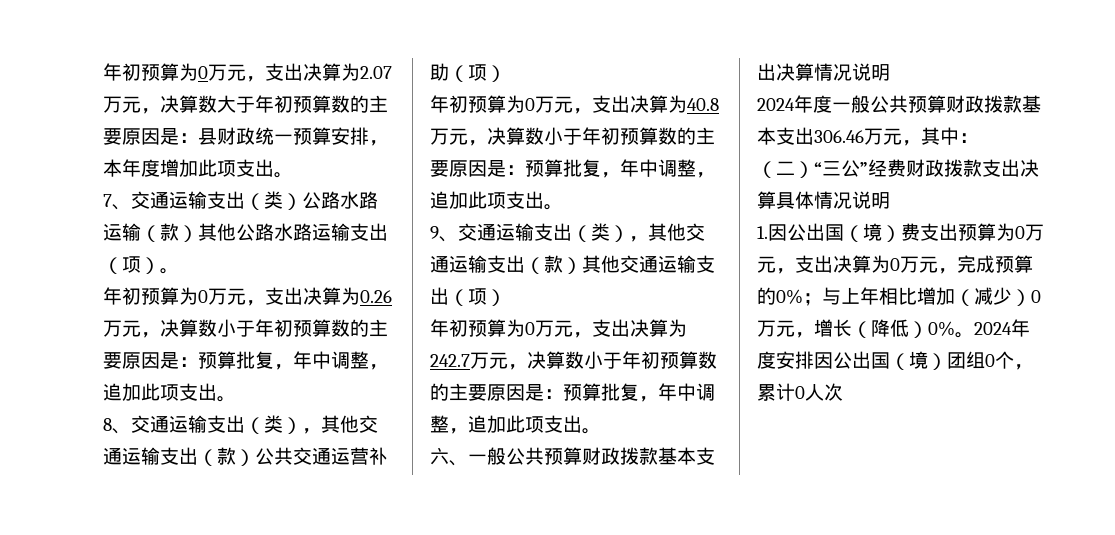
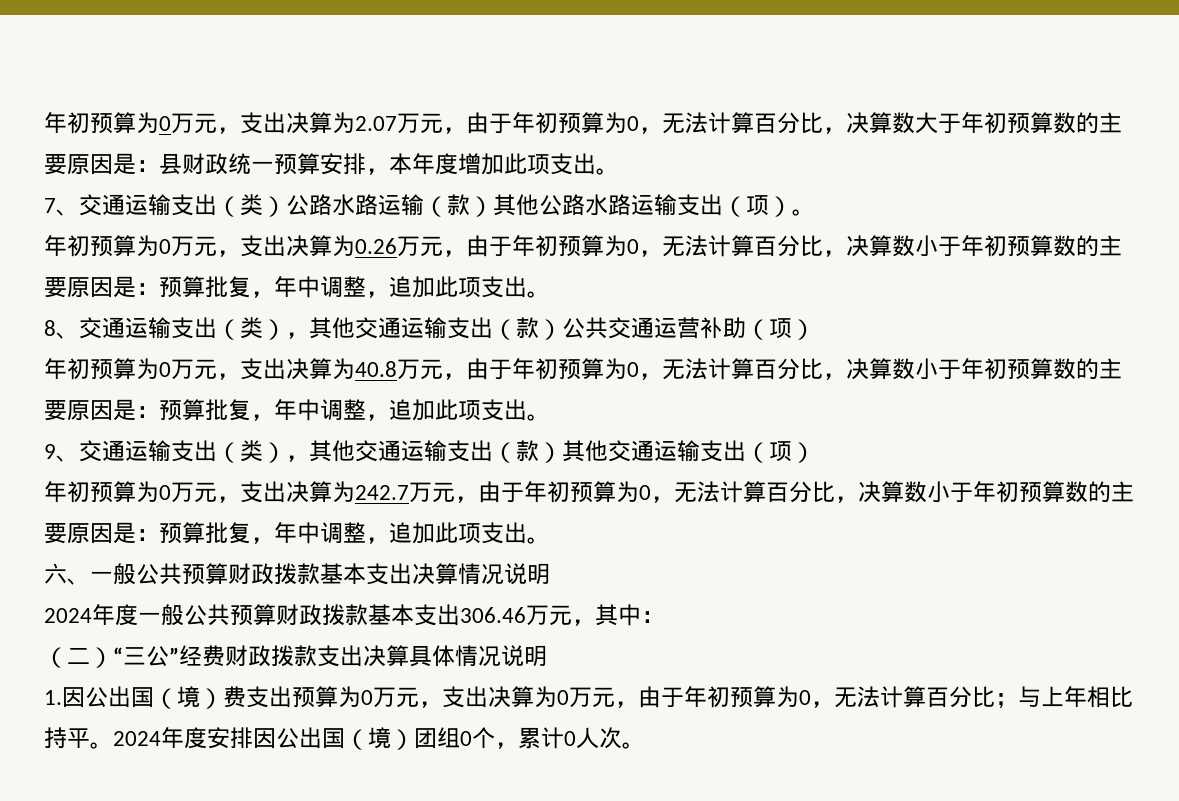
- 年初预算为0万元，支出决算为2.07万元，决算数大于年初预算数的主要原因是：县财政统一预算安排，本年度增加此项支出。
+ 年初预算为0万元，支出决算为2.07万元，由于年初预算为0，无法计算百分比，决算数大于年初预算数的主要原因是：县财政统一预算安排，本年度增加此项支出。
- 年初预算为0万元，支出决算为0.26万元，决算数小于年初预算数的主要原因是：预算批复，年中调整，追加此项支出。
+ 年初预算为0万元，支出决算为0.26万元，由于年初预算为0，无法计算百分比，决算数小于年初预算数的主要原因是：预算批复，年中调整，追加此项支出。
- 年初预算为0万元，支出决算为40.8万元，决算数小于年初预算数的主要原因是：预算批复，年中调整，追加此项支出。
+ 年初预算为0万元，支出决算为40.8万元，由于年初预算为0，无法计算百分比，决算数小于年初预算数的主要原因是：预算批复，年中调整，追加此项支出。
- 年初预算为0万元，支出决算为242.7万元，决算数小于年初预算数的主要原因是：预算批复，年中调整，追加此项支出。
+ 年初预算为0万元，支出决算为242.7万元，由于年初预算为0，无法计算百分比，决算数小于年初预算数的主要原因是：预算批复，年中调整，追加此项支出。
- 1.因公出国（境）费支出预算为0万元，支出决算为0万元，完成预算的0%；与上年相比增加（减少）0万元，增长（降低）0%。
+ 1.因公出国（境）费支出预算为0万元，支出决算为0万元，由于年初预算为0，无法计算百分比；与上年相比持平。
- 2024年度安排因公出国（境）团组0个，累计0人次
+ 2024年度安排因公出国（境）团组0个，累计0人次。

